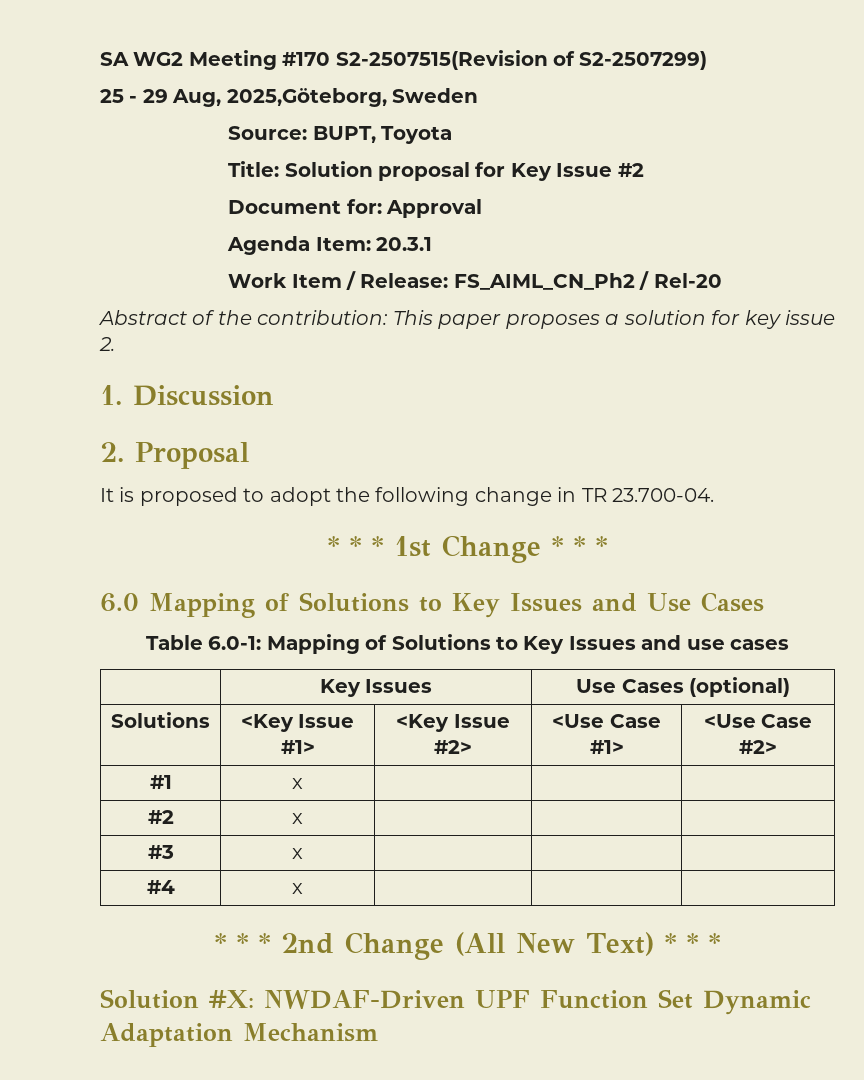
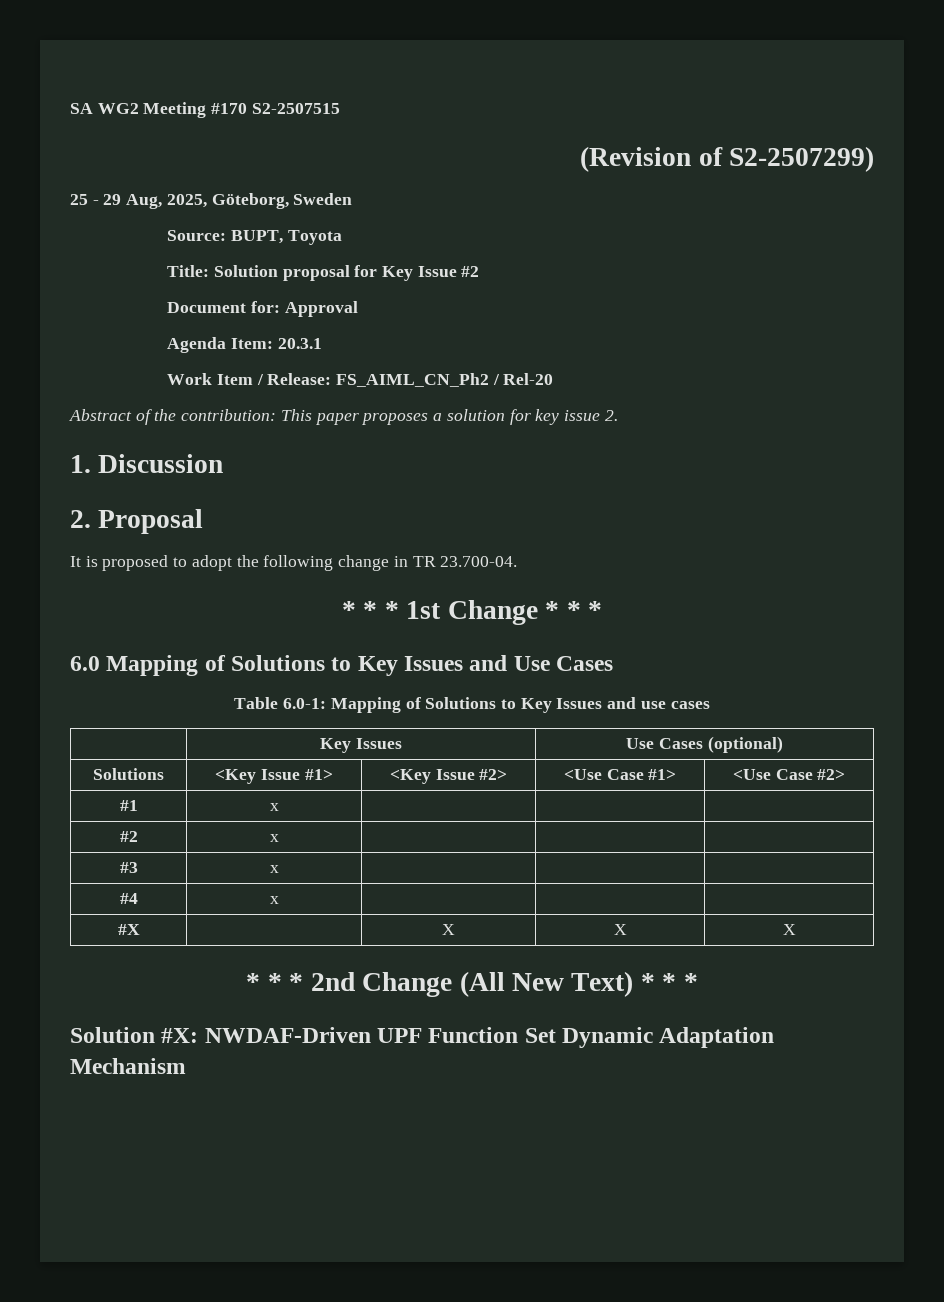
- SA WG2 Meeting #170 S2-2507515(Revision of S2-2507299)
+ SA WG2 Meeting #170 S2-2507515
+ (Revision of S2-2507299)
- 25 - 29 Aug, 2025,Göteborg, Sweden
+ 25 - 29 Aug, 2025, Göteborg, Sweden
+ #X | | X | X | X

